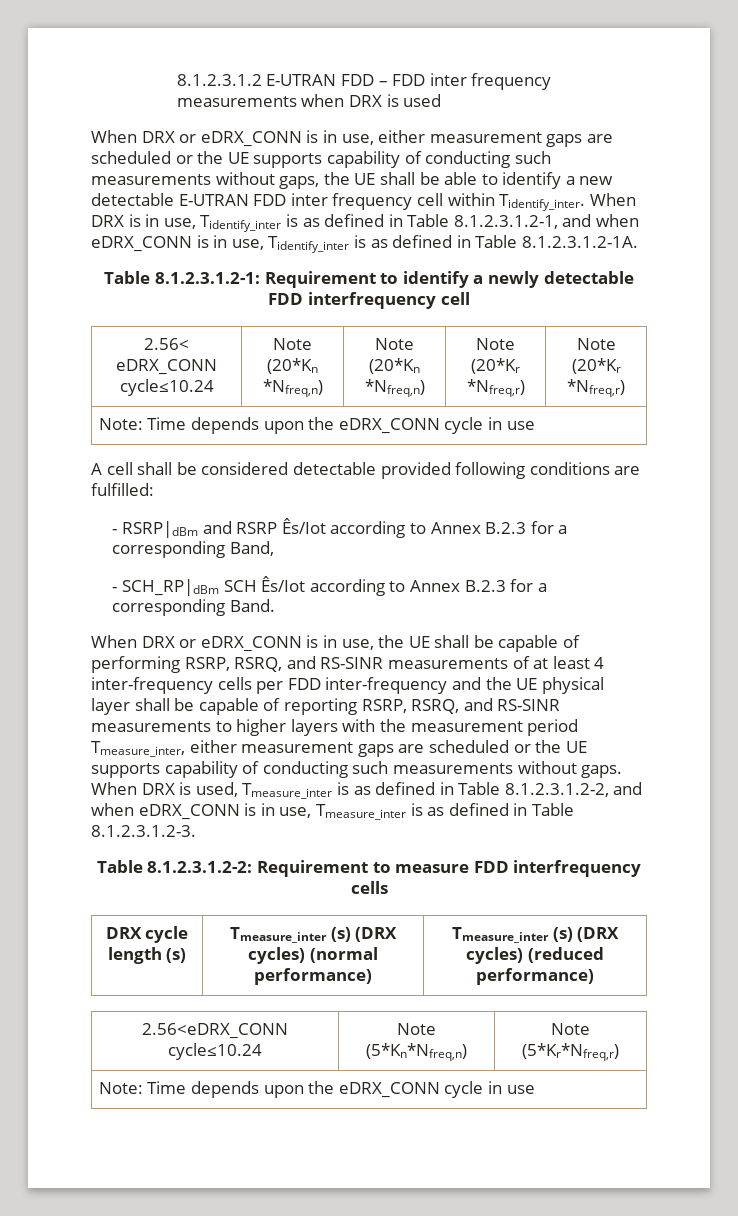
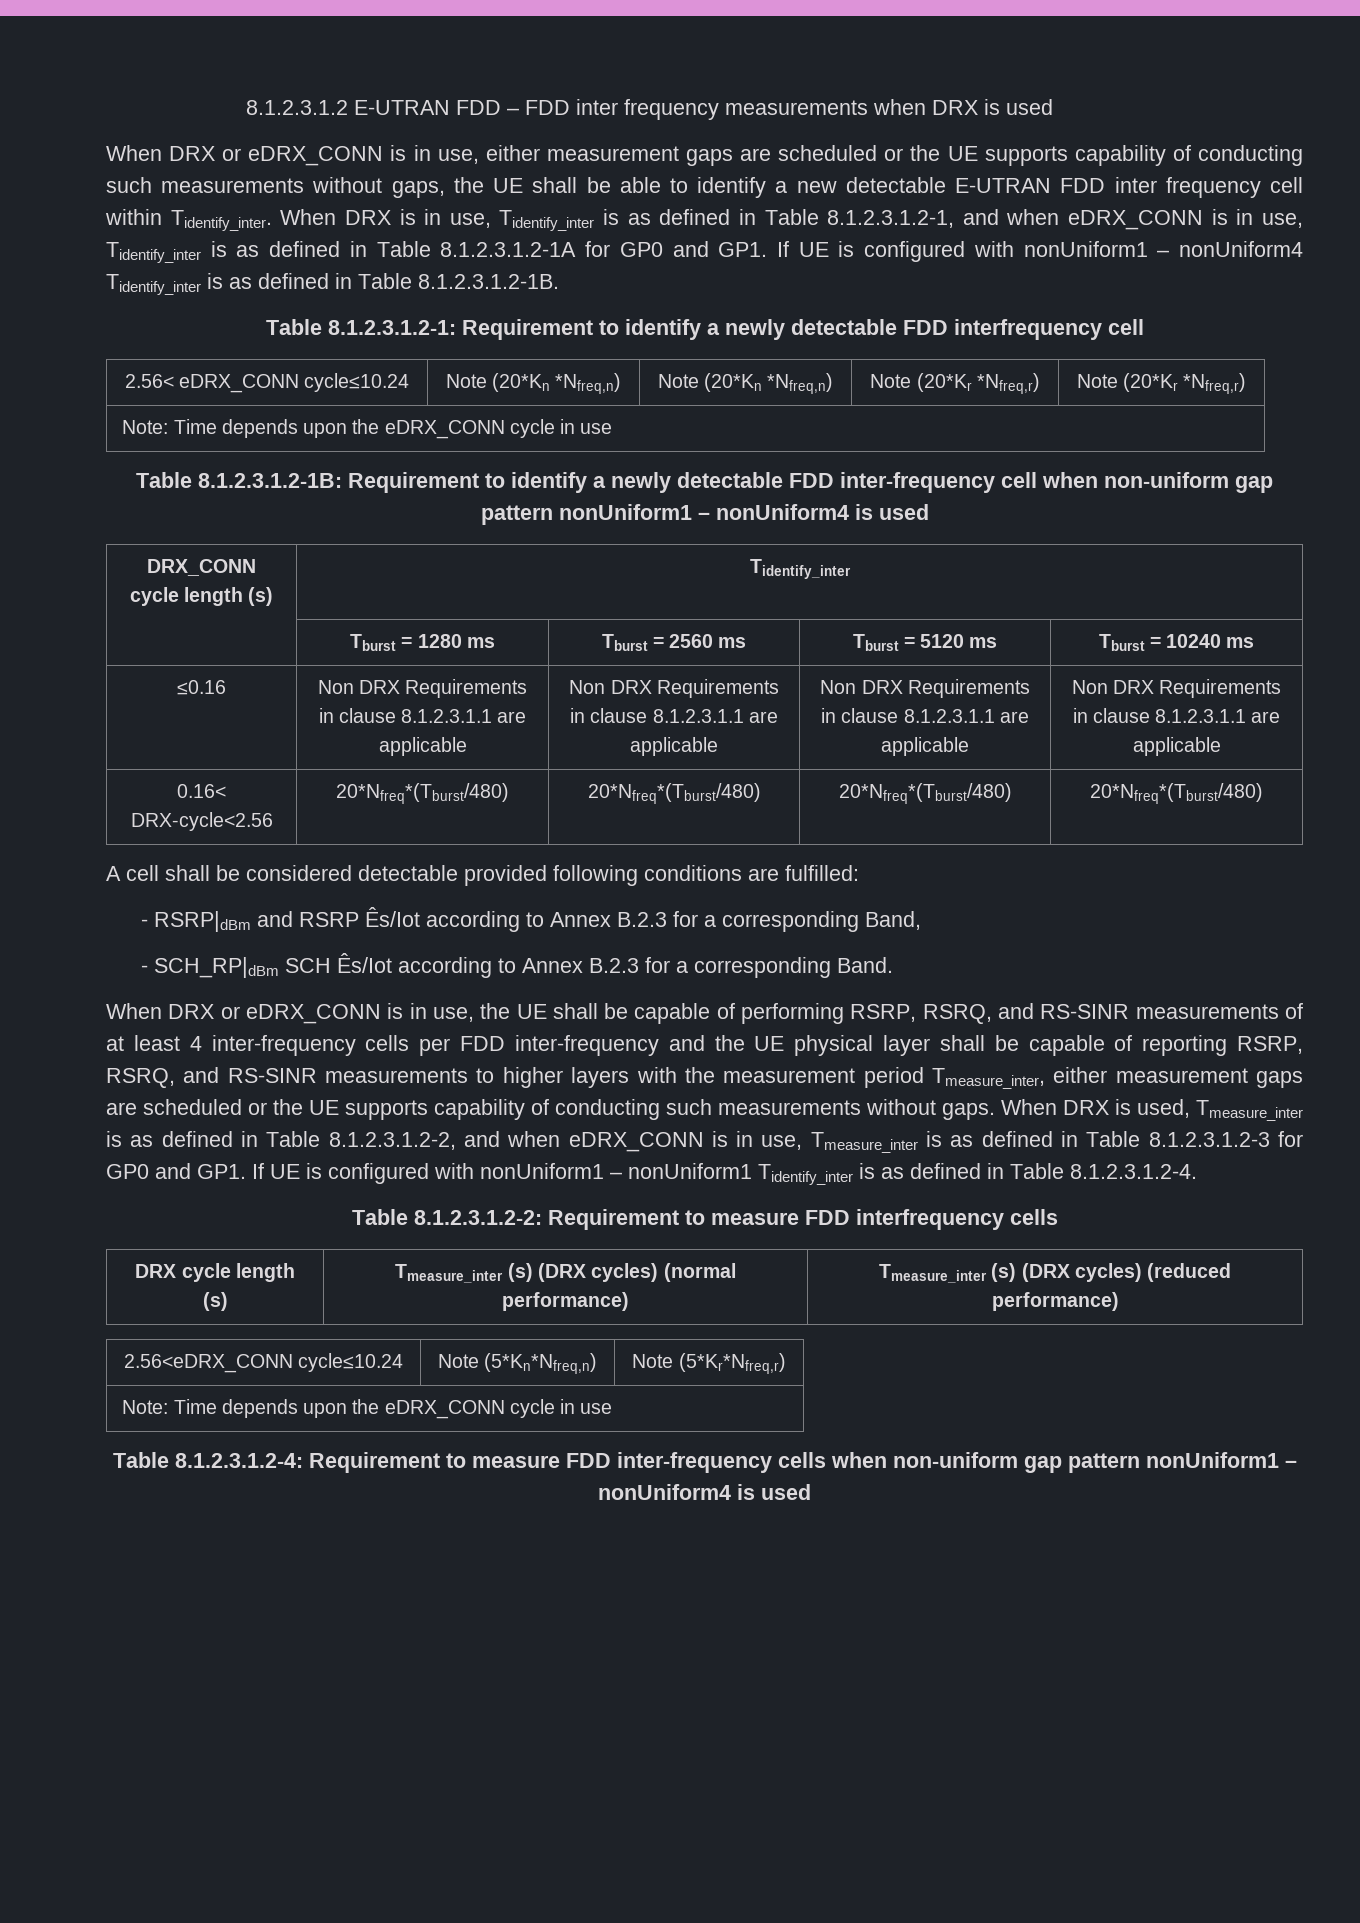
- When DRX is in use, Tidentify_inter is as defined in Table 8.1.2.3.1.2-1, and when eDRX_CONN is in use, Tidentify_inter is as defined in Table 8.1.2.3.1.2-1A.
+ When DRX is in use, Tidentify_inter is as defined in Table 8.1.2.3.1.2-1, and when eDRX_CONN is in use, Tidentify_inter is as defined in Table 8.1.2.3.1.2-1A for GP0 and GP1. If UE is configured with nonUniform1 – nonUniform4 Tidentify_inter is as defined in Table 8.1.2.3.1.2-1B.
+ Table 8.1.2.3.1.2-1B: Requirement to identify a newly detectable FDD inter-frequency cell when non-uniform gap pattern nonUniform1 – nonUniform4 is used
+ DRX_CONN cycle length (s) | Tidentify_inter
+ | Tburst = 1280 ms | Tburst = 2560 ms | Tburst = 5120 ms | Tburst = 10240 ms
+ ≤0.16 | Non DRX Requirements in clause 8.1.2.3.1.1 are applicable | Non DRX Requirements in clause 8.1.2.3.1.1 are applicable | Non DRX Requirements in clause 8.1.2.3.1.1 are applicable | Non DRX Requirements in clause 8.1.2.3.1.1 are applicable
+ 0.16< DRX-cycle<2.56 | 20*Nfreq*(Tburst/480) | 20*Nfreq*(Tburst/480) | 20*Nfreq*(Tburst/480) | 20*Nfreq*(Tburst/480)
- When DRX is used, Tmeasure_inter is as defined in Table 8.1.2.3.1.2-2, and when eDRX_CONN is in use, Tmeasure_inter is as defined in Table 8.1.2.3.1.2-3.
+ When DRX is used, Tmeasure_inter is as defined in Table 8.1.2.3.1.2-2, and when eDRX_CONN is in use, Tmeasure_inter is as defined in Table 8.1.2.3.1.2-3 for GP0 and GP1. If UE is configured with nonUniform1 – nonUniform1 Tidentify_inter is as defined in Table 8.1.2.3.1.2-4.
+ Table 8.1.2.3.1.2-4: Requirement to measure FDD inter-frequency cells when non-uniform gap pattern nonUniform1 – nonUniform4 is used

